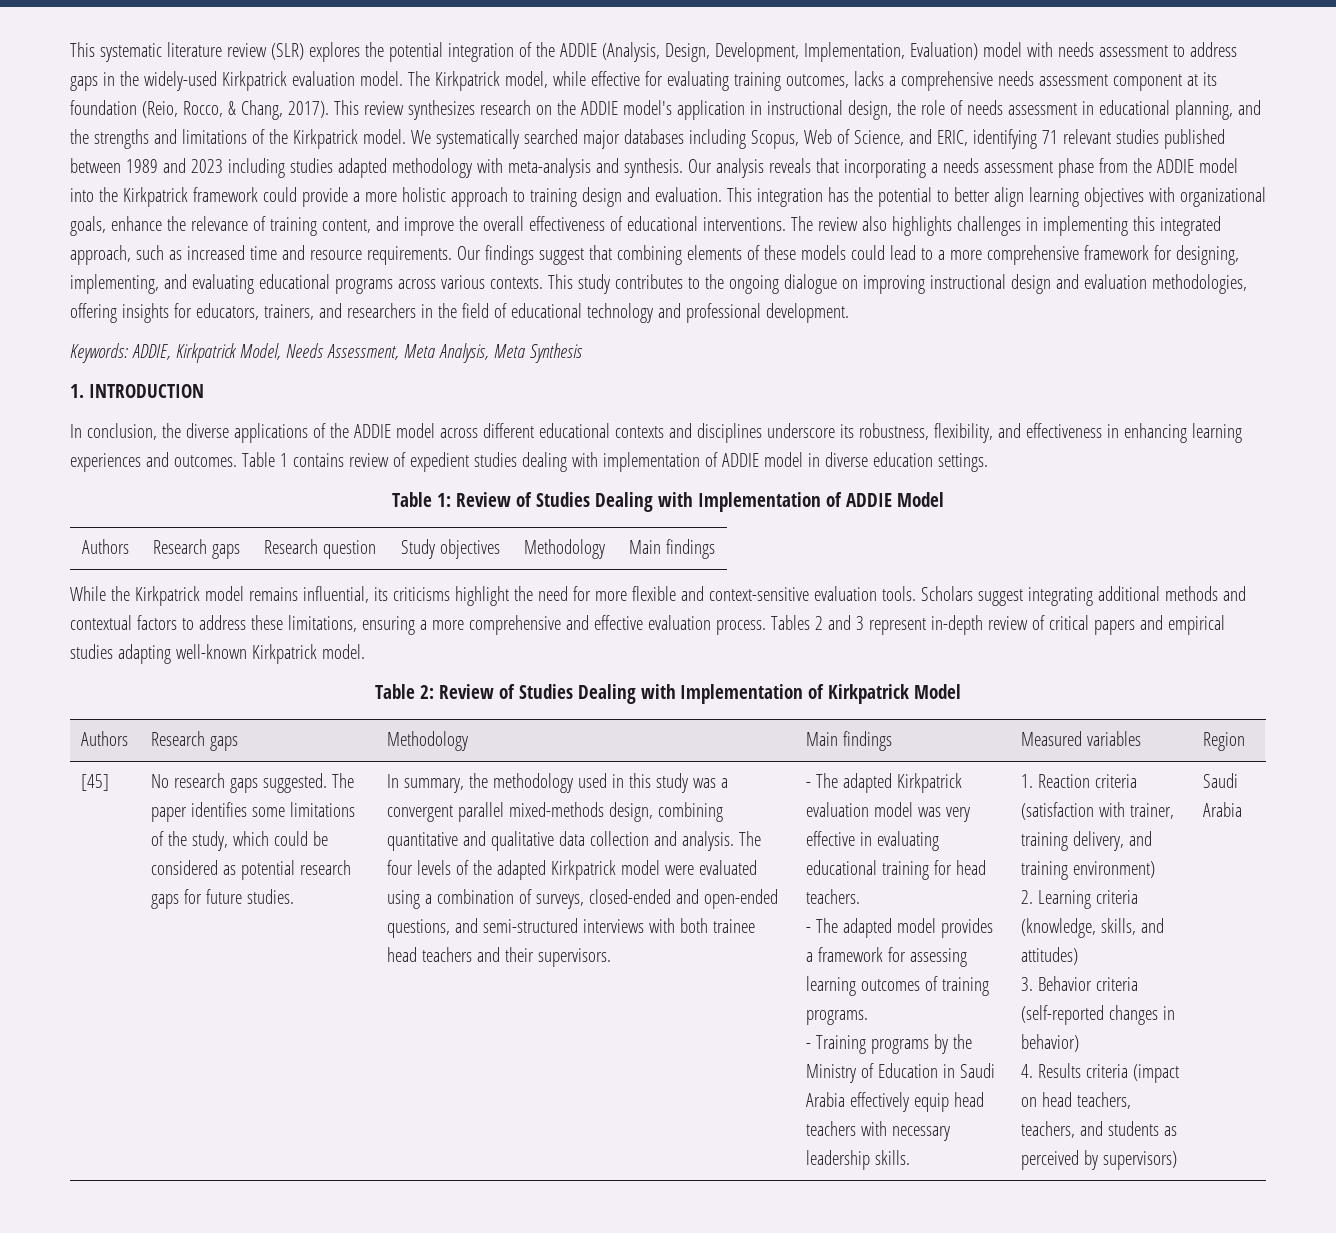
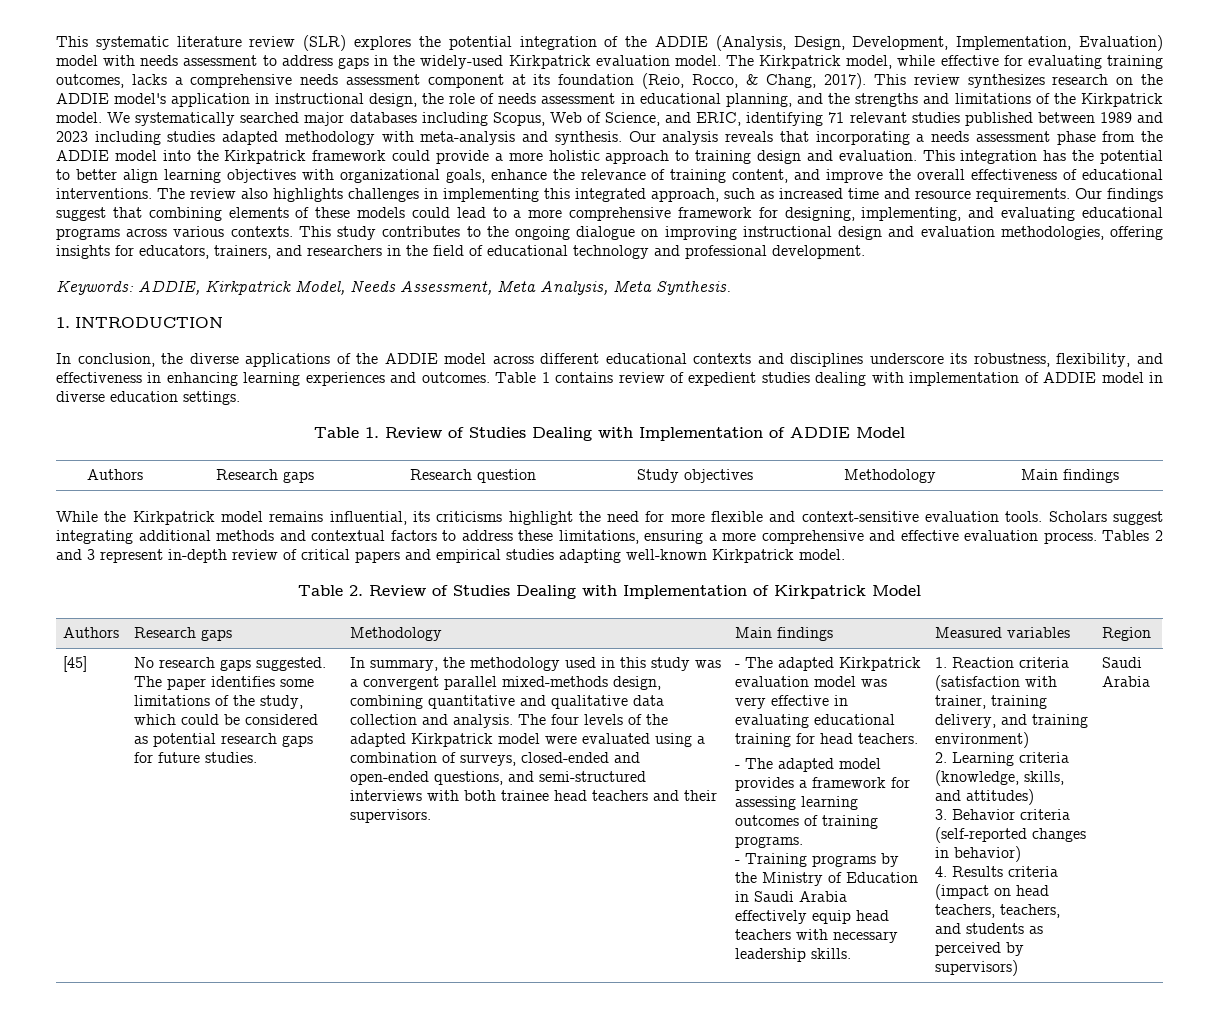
- Keywords: ADDIE, Kirkpatrick Model, Needs Assessment, Meta Analysis, Meta Synthesis
+ Keywords: ADDIE, Kirkpatrick Model, Needs Assessment, Meta Analysis, Meta Synthesis.
- Table 1: Review of Studies Dealing with Implementation of ADDIE Model
+ Table 1. Review of Studies Dealing with Implementation of ADDIE Model
- Table 2: Review of Studies Dealing with Implementation of Kirkpatrick Model
+ Table 2. Review of Studies Dealing with Implementation of Kirkpatrick Model

